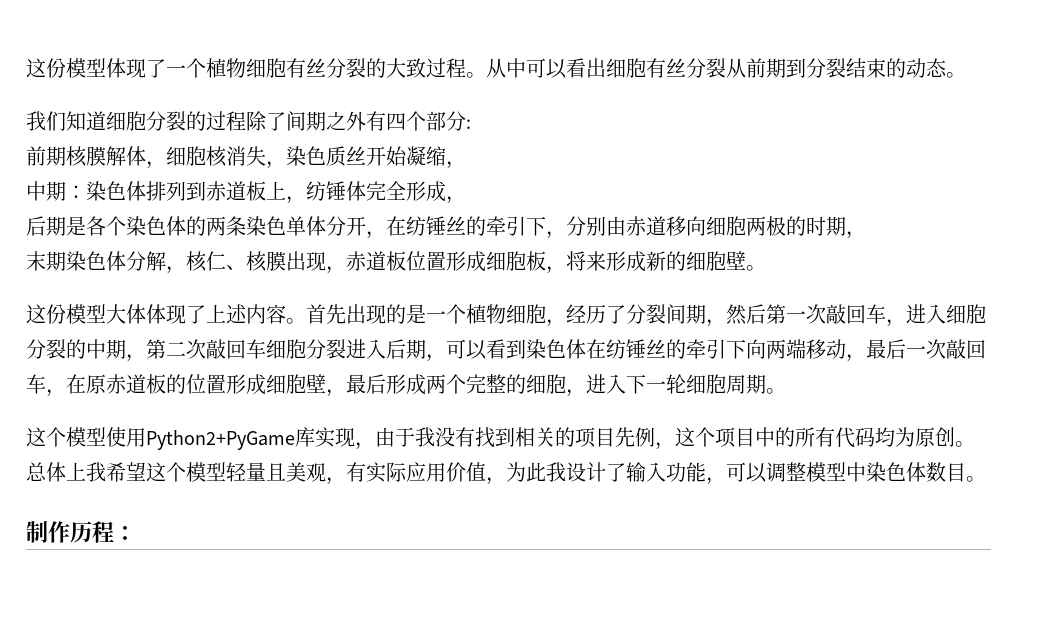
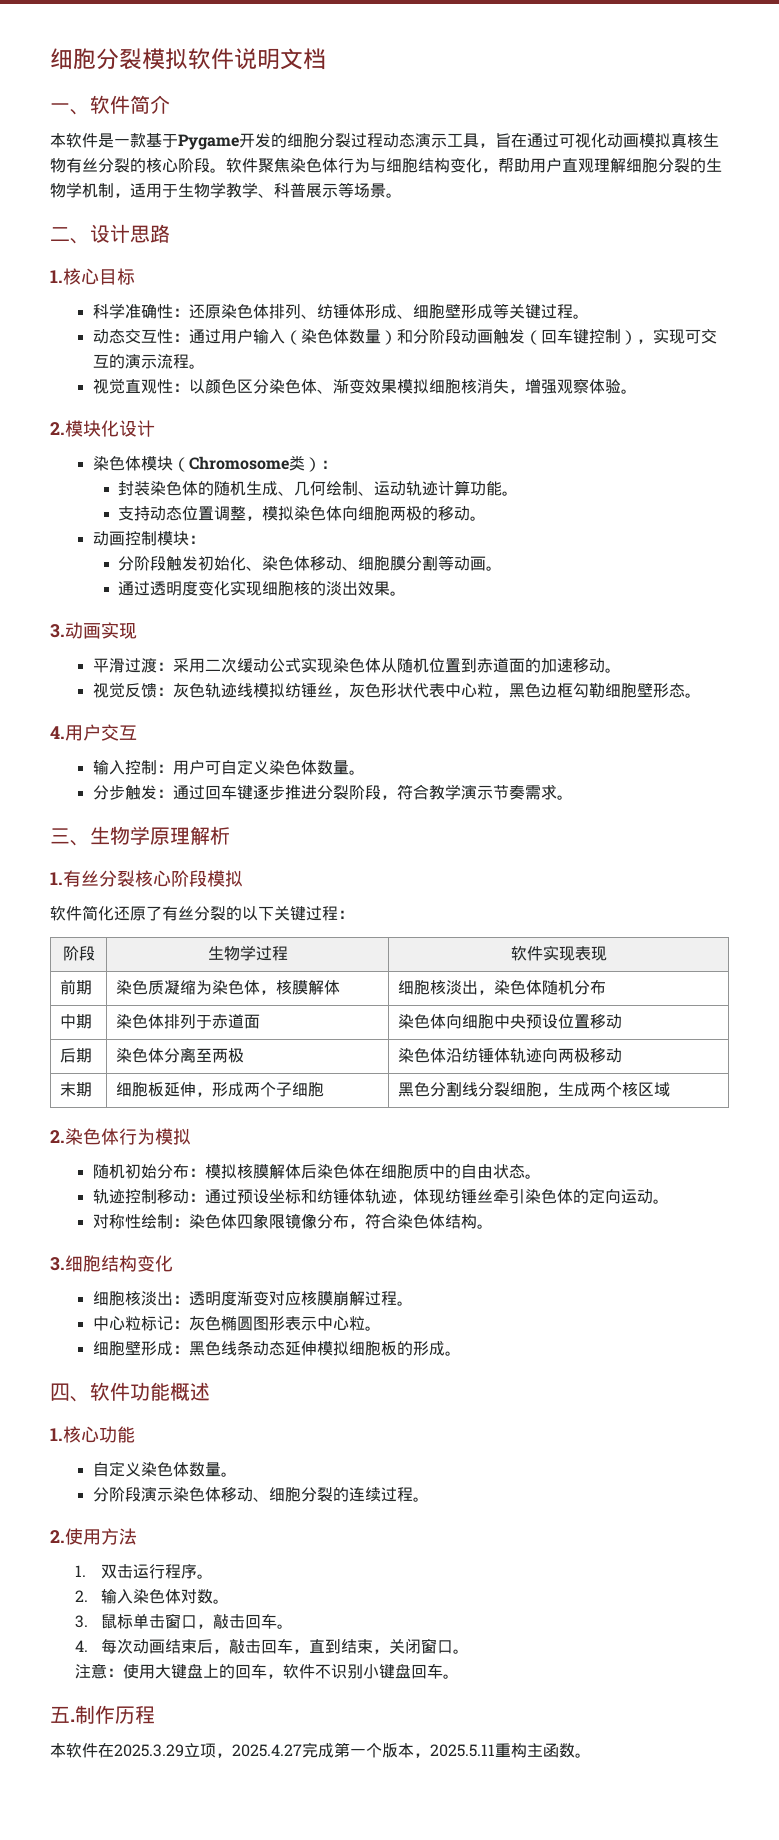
- 这份模型体现了一个植物细胞有丝分裂的大致过程。从中可以看出细胞有丝分裂从前期到分裂结束的动态。
- 我们知道细胞分裂的过程除了间期之外有四个部分:
- 前期核膜解体，细胞核消失，染色质丝开始凝缩，
- 中期：染色体排列到赤道板上，纺锤体完全形成，
- 后期是各个染色体的两条染色单体分开，在纺锤丝的牵引下，分别由赤道移向细胞两极的时期，
- 末期染色体分解，核仁、核膜出现，赤道板位置形成细胞板，将来形成新的细胞壁。
- 这份模型大体体现了上述内容。首先出现的是一个植物细胞，经历了分裂间期，然后第一次敲回车，进入细胞分裂的中期，第二次敲回车细胞分裂进入后期，可以看到染色体在纺锤丝的牵引下向两端移动，最后一次敲回车，在原赤道板的位置形成细胞壁，最后形成两个完整的细胞，进入下一轮细胞周期。
- 这个模型使用Python2+PyGame库实现，由于我没有找到相关的项目先例，这个项目中的所有代码均为原创。总体上我希望这个模型轻量且美观，有实际应用价值，为此我设计了输入功能，可以调整模型中染色体数目。
- 制作历程：
+ 细胞分裂模拟软件说明文档
+ 一、软件简介
+ 本软件是一款基于Pygame开发的细胞分裂过程动态演示工具，旨在通过可视化动画模拟真核生物有丝分裂的核心阶段。软件聚焦染色体行为与细胞结构变化，帮助用户直观理解细胞分裂的生物学机制，适用于生物学教学、科普展示等场景。
+ 二、设计思路
+ 1.核心目标
+ 科学准确性：还原染色体排列、纺锤体形成、细胞壁形成等关键过程。
+ 动态交互性：通过用户输入（染色体数量）和分阶段动画触发（回车键控制），实现可交互的演示流程。
+ 视觉直观性：以颜色区分染色体、渐变效果模拟细胞核消失，增强观察体验。
+ 2.模块化设计
+ 染色体模块（Chromosome类）：
+ 封装染色体的随机生成、几何绘制、运动轨迹计算功能。
+ 支持动态位置调整，模拟染色体向细胞两极的移动。
+ 动画控制模块：
+ 分阶段触发初始化、染色体移动、细胞膜分割等动画。
+ 通过透明度变化实现细胞核的淡出效果。
+ 3.动画实现
+ 平滑过渡：采用二次缓动公式实现染色体从随机位置到赤道面的加速移动。
+ 视觉反馈：灰色轨迹线模拟纺锤丝，灰色形状代表中心粒，黑色边框勾勒细胞壁形态。
+ 4.用户交互
+ 输入控制：用户可自定义染色体数量。
+ 分步触发：通过回车键逐步推进分裂阶段，符合教学演示节奏需求。
+ 三、生物学原理解析
+ 1.有丝分裂核心阶段模拟
+ 软件简化还原了有丝分裂的以下关键过程：
+ 阶段 | 生物学过程 | 软件实现表现
+ 前期 | 染色质凝缩为染色体，核膜解体 | 细胞核淡出，染色体随机分布
+ 中期 | 染色体排列于赤道面 | 染色体向细胞中央预设位置移动
+ 后期 | 染色体分离至两极 | 染色体沿纺锤体轨迹向两极移动
+ 末期 | 细胞板延伸，形成两个子细胞 | 黑色分割线分裂细胞，生成两个核区域
+ 2.染色体行为模拟
+ 随机初始分布：模拟核膜解体后染色体在细胞质中的自由状态。
+ 轨迹控制移动：通过预设坐标和纺锤体轨迹，体现纺锤丝牵引染色体的定向运动。
+ 对称性绘制：染色体四象限镜像分布，符合染色体结构。
+ 3.细胞结构变化
+ 细胞核淡出：透明度渐变对应核膜崩解过程。
+ 中心粒标记：灰色椭圆图形表示中心粒。
+ 细胞壁形成：黑色线条动态延伸模拟细胞板的形成。
+ 四、软件功能概述
+ 1.核心功能
+ 自定义染色体数量。
+ 分阶段演示染色体移动、细胞分裂的连续过程。
+ 2.使用方法
+ 1.双击运行程序。
+ 2.输入染色体对数。
+ 3.鼠标单击窗口，敲击回车。
+ 4.每次动画结束后，敲击回车，直到结束，关闭窗口。
+ 注意：使用大键盘上的回车，软件不识别小键盘回车。
+ 五.制作历程
+ 本软件在2025.3.29立项，2025.4.27完成第一个版本，2025.5.11重构主函数。

